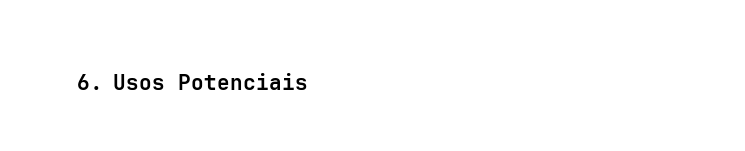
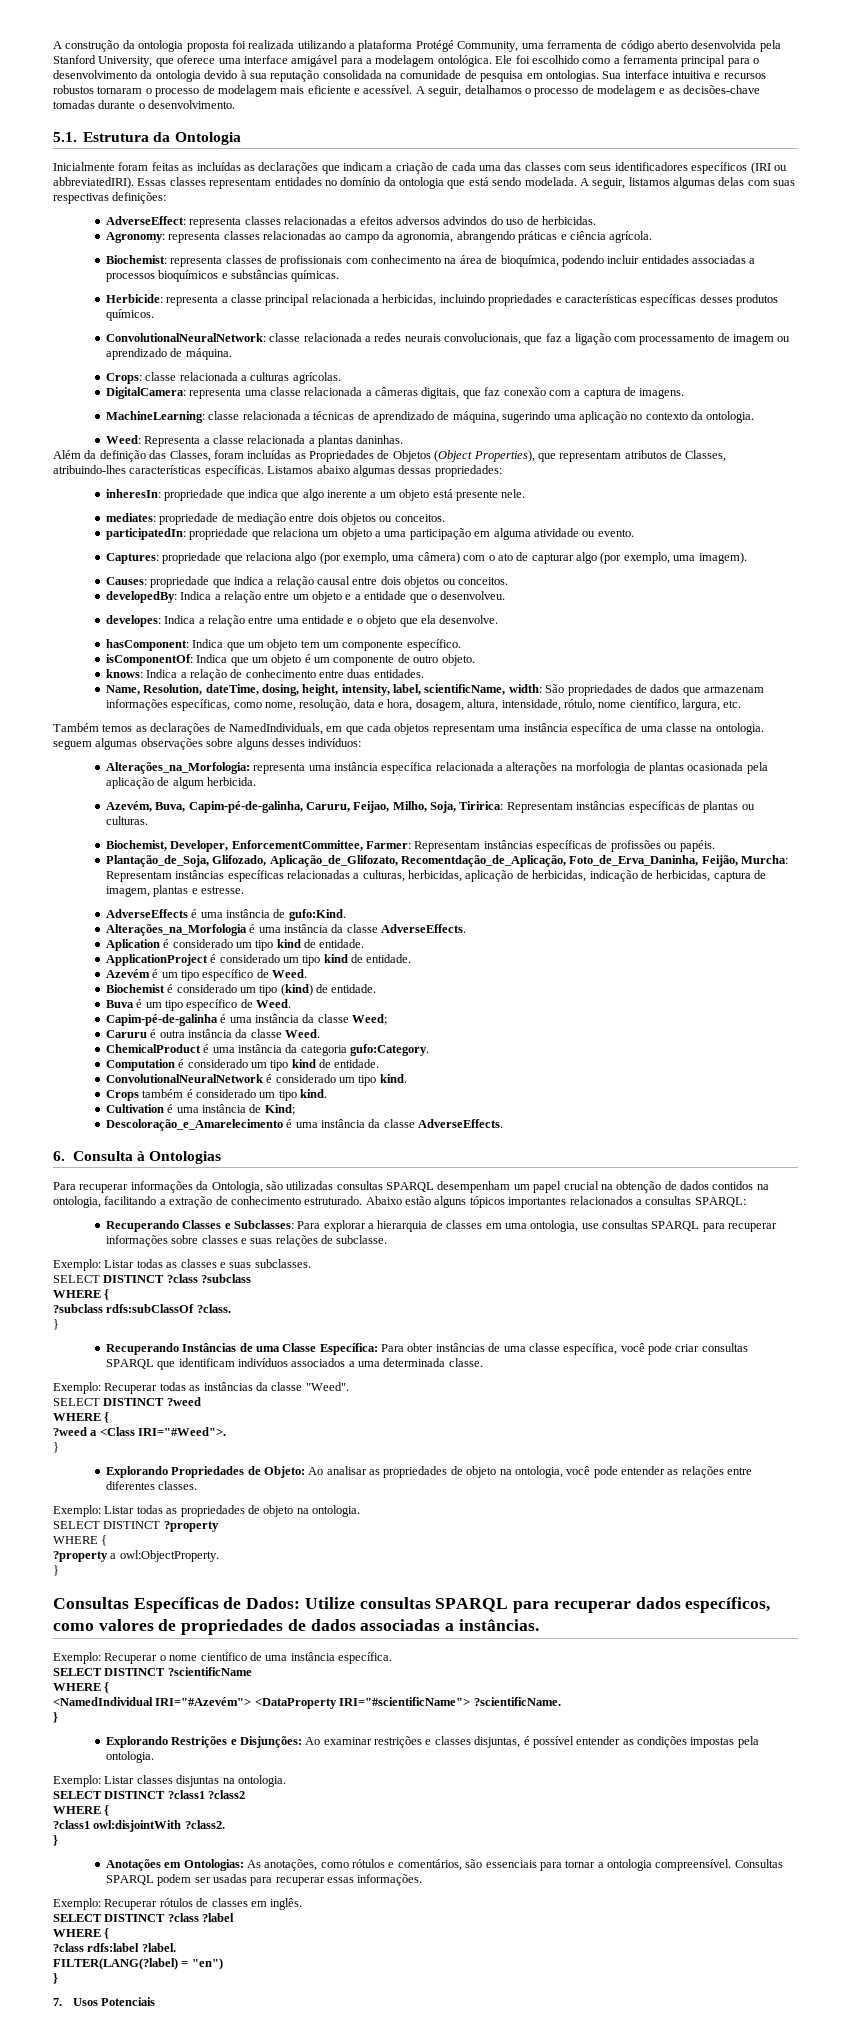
- 6. Usos Potenciais
+ A construção da ontologia proposta foi realizada utilizando a plataforma Protégé Community, uma ferramenta de código aberto desenvolvida pela Stanford University, que oferece uma interface amigável para a modelagem ontológica. Ele foi escolhido como a ferramenta principal para o desenvolvimento da ontologia devido à sua reputação consolidada na comunidade de pesquisa em ontologias. Sua interface intuitiva e recursos robustos tornaram o processo de modelagem mais eficiente e acessível. A seguir, detalhamos o processo de modelagem e as decisões-chave tomadas durante o desenvolvimento.
+ 5.1. Estrutura da Ontologia
+ Inicialmente foram feitas as incluídas as declarações que indicam a criação de cada uma das classes com seus identificadores específicos (IRI ou abbreviatedIRI). Essas classes representam entidades no domínio da ontologia que está sendo modelada. A seguir, listamos algumas delas com suas respectivas definições:
+ AdverseEffect: representa classes relacionadas a efeitos adversos advindos do uso de herbicidas.
+ Agronomy: representa classes relacionadas ao campo da agronomia, abrangendo práticas e ciência agrícola.
+ Biochemist: representa classes de profissionais com conhecimento na área de bioquímica, podendo incluir entidades associadas a processos bioquímicos e substâncias químicas.
+ Herbicide: representa a classe principal relacionada a herbicidas, incluindo propriedades e características específicas desses produtos químicos.
+ ConvolutionalNeuralNetwork: classe relacionada a redes neurais convolucionais, que faz a ligação com processamento de imagem ou aprendizado de máquina.
+ Crops: classe relacionada a culturas agrícolas.
+ DigitalCamera: representa uma classe relacionada a câmeras digitais, que faz conexão com a captura de imagens.
+ MachineLearning: classe relacionada a técnicas de aprendizado de máquina, sugerindo uma aplicação no contexto da ontologia.
+ Weed: Representa a classe relacionada a plantas daninhas.
+ Além da definição das Classes, foram incluídas as Propriedades de Objetos (Object Properties), que representam atributos de Classes, atribuindo-lhes características específicas. Listamos abaixo algumas dessas propriedades:
+ inheresIn: propriedade que indica que algo inerente a um objeto está presente nele.
+ mediates: propriedade de mediação entre dois objetos ou conceitos.
+ participatedIn: propriedade que relaciona um objeto a uma participação em alguma atividade ou evento.
+ Captures: propriedade que relaciona algo (por exemplo, uma câmera) com o ato de capturar algo (por exemplo, uma imagem).
+ Causes: propriedade que indica a relação causal entre dois objetos ou conceitos.
+ developedBy: Indica a relação entre um objeto e a entidade que o desenvolveu.
+ developes: Indica a relação entre uma entidade e o objeto que ela desenvolve.
+ hasComponent: Indica que um objeto tem um componente específico.
+ isComponentOf: Indica que um objeto é um componente de outro objeto.
+ knows: Indica a relação de conhecimento entre duas entidades.
+ Name, Resolution, dateTime, dosing, height, intensity, label, scientificName, width: São propriedades de dados que armazenam informações específicas, como nome, resolução, data e hora, dosagem, altura, intensidade, rótulo, nome científico, largura, etc.
+ Também temos as declarações de NamedIndividuals, em que cada objetos representam uma instância específica de uma classe na ontologia. seguem algumas observações sobre alguns desses indivíduos:
+ Alterações_na_Morfologia: representa uma instância específica relacionada a alterações na morfologia de plantas ocasionada pela aplicação de algum herbicida.
+ Azevém, Buva, Capim-pé-de-galinha, Caruru, Feijao, Milho, Soja, Tiririca: Representam instâncias específicas de plantas ou culturas.
+ Biochemist, Developer, EnforcementCommittee, Farmer: Representam instâncias específicas de profissões ou papéis.
+ Plantação_de_Soja, Glifozado, Aplicação_de_Glifozato, Recomentdação_de_Aplicação, Foto_de_Erva_Daninha, Feijão, Murcha: Representam instâncias específicas relacionadas a culturas, herbicidas, aplicação de herbicidas, indicação de herbicidas, captura de imagem, plantas e estresse.
+ AdverseEffects é uma instância de gufo:Kind.
+ Alterações_na_Morfologia é uma instância da classe AdverseEffects.
+ Aplication é considerado um tipo kind de entidade.
+ ApplicationProject é considerado um tipo kind de entidade.
+ Azevém é um tipo específico de Weed.
+ Biochemist é considerado um tipo (kind) de entidade.
+ Buva é um tipo específico de Weed.
+ Capim-pé-de-galinha é uma instância da classe Weed;
+ Caruru é outra instância da classe Weed.
+ ChemicalProduct é uma instância da categoria gufo:Category.
+ Computation é considerado um tipo kind de entidade.
+ ConvolutionalNeuralNetwork é considerado um tipo kind.
+ Crops também é considerado um tipo kind.
+ Cultivation é uma instância de Kind;
+ Descoloração_e_Amarelecimento é uma instância da classe AdverseEffects.
+ 6. Consulta à Ontologias
+ Para recuperar informações da Ontologia, são utilizadas consultas SPARQL desempenham um papel crucial na obtenção de dados contidos na ontologia, facilitando a extração de conhecimento estruturado. Abaixo estão alguns tópicos importantes relacionados a consultas SPARQL:
+ Recuperando Classes e Subclasses: Para explorar a hierarquia de classes em uma ontologia, use consultas SPARQL para recuperar informações sobre classes e suas relações de subclasse.
+ Exemplo: Listar todas as classes e suas subclasses.
+ SELECT DISTINCT ?class ?subclass
+ WHERE {
+ ?subclass rdfs:subClassOf ?class.
+ }
+ Recuperando Instâncias de uma Classe Específica: Para obter instâncias de uma classe específica, você pode criar consultas SPARQL que identificam indivíduos associados a uma determinada classe.
+ Exemplo: Recuperar todas as instâncias da classe "Weed".
+ SELECT DISTINCT ?weed
+ WHERE {
+ ?weed a <Class IRI="#Weed">.
+ }
+ Explorando Propriedades de Objeto: Ao analisar as propriedades de objeto na ontologia, você pode entender as relações entre diferentes classes.
+ Exemplo: Listar todas as propriedades de objeto na ontologia.
+ SELECT DISTINCT ?property
+ WHERE {
+ ?property a owl:ObjectProperty.
+ }
+ Consultas Específicas de Dados: Utilize consultas SPARQL para recuperar dados específicos, como valores de propriedades de dados associadas a instâncias.
+ Exemplo: Recuperar o nome científico de uma instância específica.
+ SELECT DISTINCT ?scientificName
+ WHERE {
+ <NamedIndividual IRI="#Azevém"> <DataProperty IRI="#scientificName"> ?scientificName.
+ }
+ Explorando Restrições e Disjunções: Ao examinar restrições e classes disjuntas, é possível entender as condições impostas pela ontologia.
+ Exemplo: Listar classes disjuntas na ontologia.
+ SELECT DISTINCT ?class1 ?class2
+ WHERE {
+ ?class1 owl:disjointWith ?class2.
+ }
+ Anotações em Ontologias: As anotações, como rótulos e comentários, são essenciais para tornar a ontologia compreensível. Consultas SPARQL podem ser usadas para recuperar essas informações.
+ Exemplo: Recuperar rótulos de classes em inglês.
+ SELECT DISTINCT ?class ?label
+ WHERE {
+ ?class rdfs:label ?label.
+ FILTER(LANG(?label) = "en")
+ }
+ 7. Usos Potenciais

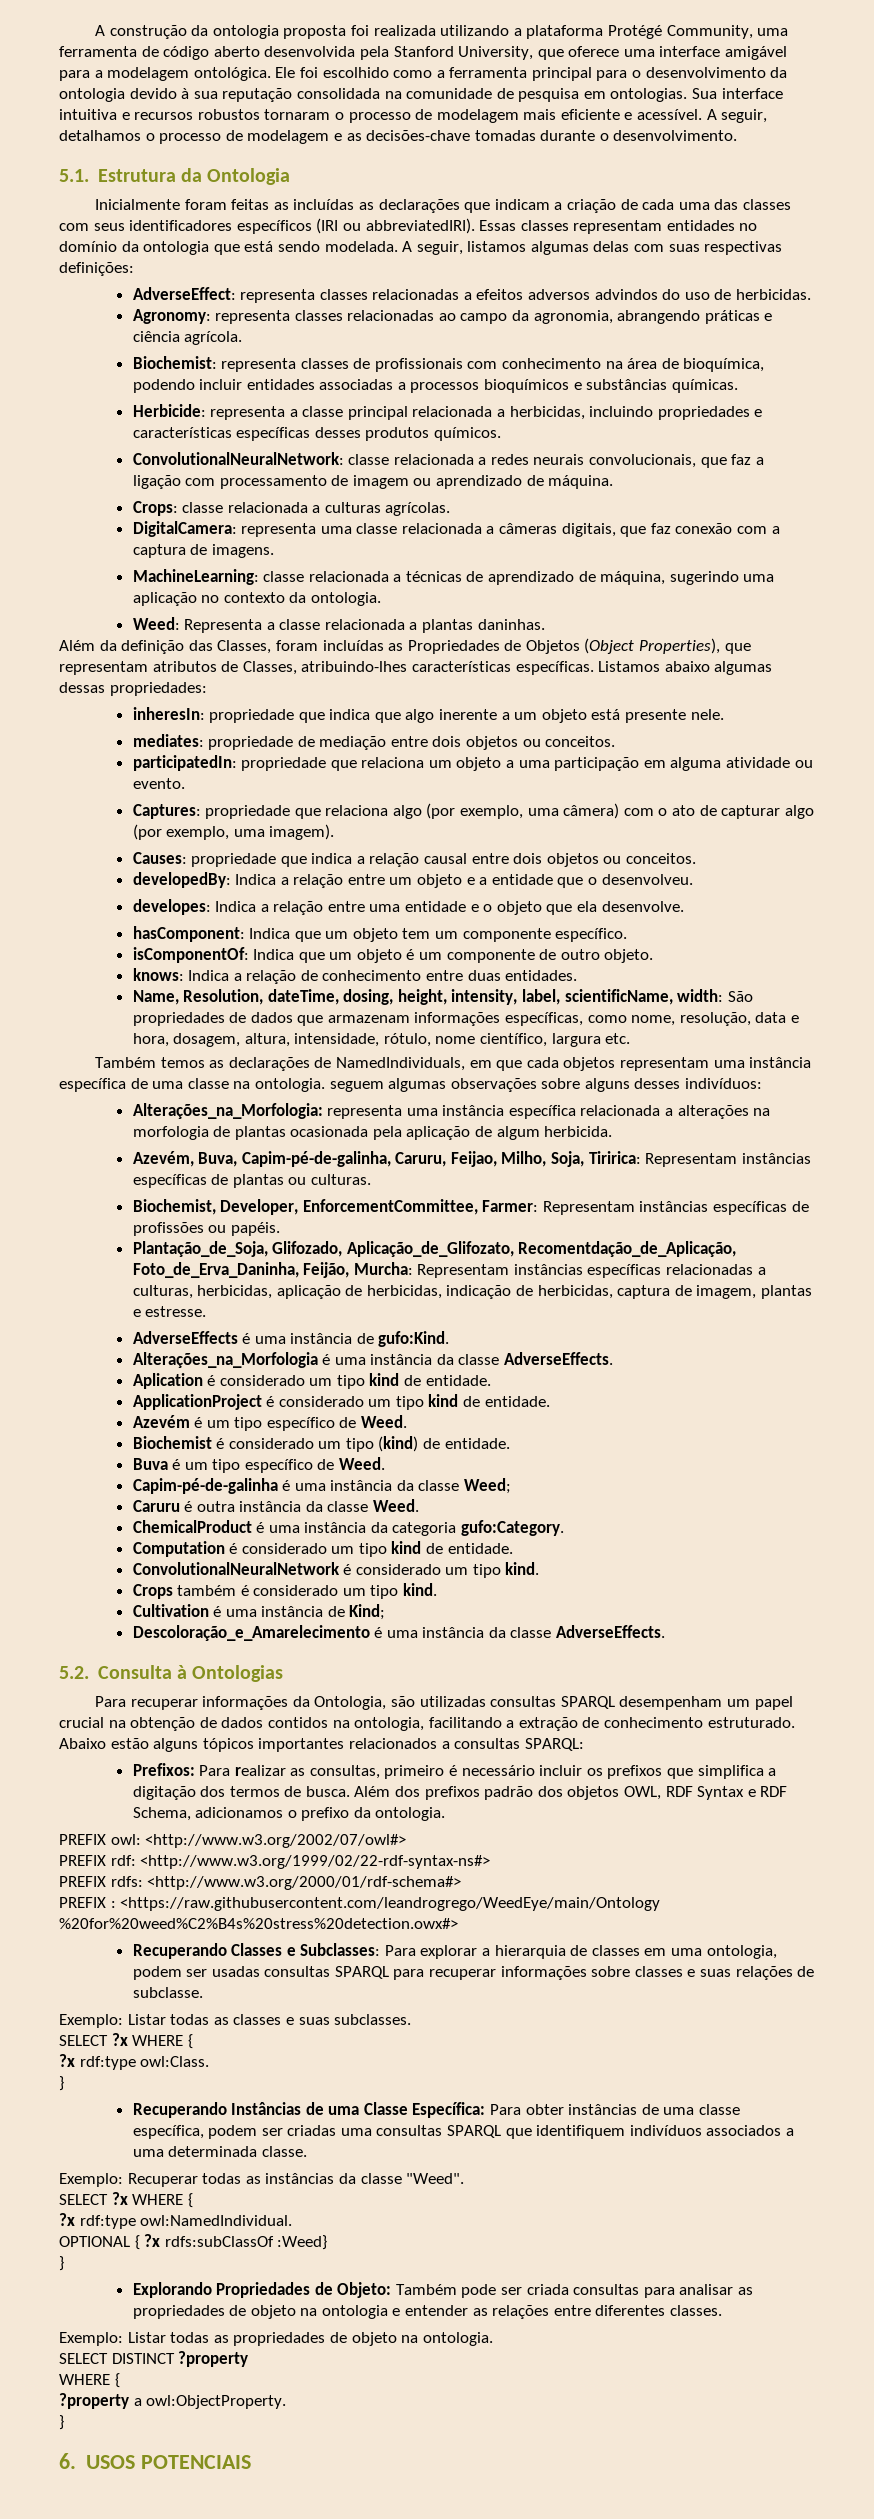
- Name, Resolution, dateTime, dosing, height, intensity, label, scientificName, width: São propriedades de dados que armazenam informações específicas, como nome, resolução, data e hora, dosagem, altura, intensidade, rótulo, nome científico, largura, etc.
+ Name, Resolution, dateTime, dosing, height, intensity, label, scientificName, width: São propriedades de dados que armazenam informações específicas, como nome, resolução, data e hora, dosagem, altura, intensidade, rótulo, nome científico, largura etc.
- 6. Consulta à Ontologias
+ 5.2. Consulta à Ontologias
+ Prefixos: Para realizar as consultas, primeiro é necessário incluir os prefixos que simplifica a digitação dos termos de busca. Além dos prefixos padrão dos objetos OWL, RDF Syntax e RDF Schema, adicionamos o prefixo da ontologia.
+ PREFIX owl: <http://www.w3.org/2002/07/owl#>
+ PREFIX rdf: <http://www.w3.org/1999/02/22-rdf-syntax-ns#>
+ PREFIX rdfs: <http://www.w3.org/2000/01/rdf-schema#>
+ PREFIX : <https://raw.githubusercontent.com/leandrogrego/WeedEye/main/Ontology %20for%20weed%C2%B4s%20stress%20detection.owx#>
- Recuperando Classes e Subclasses: Para explorar a hierarquia de classes em uma ontologia, use consultas SPARQL para recuperar informações sobre classes e suas relações de subclasse.
+ Recuperando Classes e Subclasses: Para explorar a hierarquia de classes em uma ontologia, podem ser usadas consultas SPARQL para recuperar informações sobre classes e suas relações de subclasse.
  Exemplo: Listar todas as classes e suas subclasses.
- SELECT DISTINCT ?class ?subclass
- WHERE {
- ?subclass rdfs:subClassOf ?class.
+ SELECT ?x WHERE {
+ ?x rdf:type owl:Class.
- Recuperando Instâncias de uma Classe Específica: Para obter instâncias de uma classe específica, você pode criar consultas SPARQL que identificam indivíduos associados a uma determinada classe.
+ Recuperando Instâncias de uma Classe Específica: Para obter instâncias de uma classe específica, podem ser criadas uma consultas SPARQL que identifiquem indivíduos associados a uma determinada classe.
  Exemplo: Recuperar todas as instâncias da classe "Weed".
- SELECT DISTINCT ?weed
- WHERE {
- ?weed a <Class IRI="#Weed">.
+ SELECT ?x WHERE {
+ ?x rdf:type owl:NamedIndividual.
+ OPTIONAL { ?x rdfs:subClassOf :Weed}
- Explorando Propriedades de Objeto: Ao analisar as propriedades de objeto na ontologia, você pode entender as relações entre diferentes classes.
+ Explorando Propriedades de Objeto: Também pode ser criada consultas para analisar as propriedades de objeto na ontologia e entender as relações entre diferentes classes.
- Consultas Específicas de Dados: Utilize consultas SPARQL para recuperar dados específicos, como valores de propriedades de dados associadas a instâncias.
- Exemplo: Recuperar o nome científico de uma instância específica.
- SELECT DISTINCT ?scientificName
- WHERE {
- <NamedIndividual IRI="#Azevém"> <DataProperty IRI="#scientificName"> ?scientificName.
- }
- Explorando Restrições e Disjunções: Ao examinar restrições e classes disjuntas, é possível entender as condições impostas pela ontologia.
- Exemplo: Listar classes disjuntas na ontologia.
- SELECT DISTINCT ?class1 ?class2
- WHERE {
- ?class1 owl:disjointWith ?class2.
- }
- Anotações em Ontologias: As anotações, como rótulos e comentários, são essenciais para tornar a ontologia compreensível. Consultas SPARQL podem ser usadas para recuperar essas informações.
- Exemplo: Recuperar rótulos de classes em inglês.
- SELECT DISTINCT ?class ?label
- WHERE {
- ?class rdfs:label ?label.
- FILTER(LANG(?label) = "en")
- }
- 7. Usos Potenciais
+ 6. USOS POTENCIAIS

